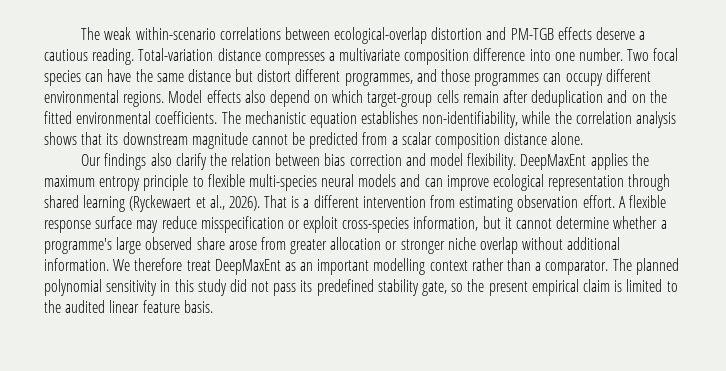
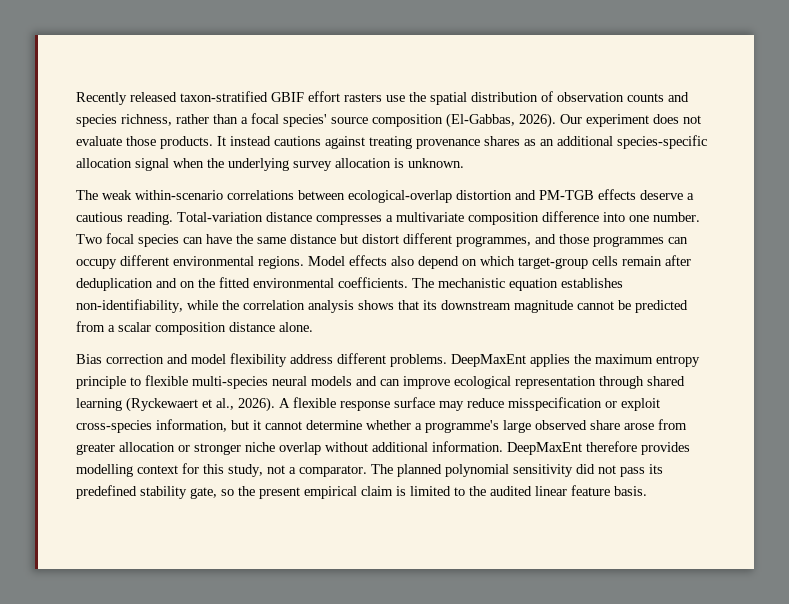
+ Recently released taxon-stratified GBIF effort rasters use the spatial distribution of observation counts and species richness, rather than a focal species' source composition (El-Gabbas, 2026). Our experiment does not evaluate those products. It instead cautions against treating provenance shares as an additional species-specific allocation signal when the underlying survey allocation is unknown.
- Our findings also clarify the relation between bias correction and model flexibility.
+ Bias correction and model flexibility address different problems.
- That is a different intervention from estimating observation effort.
- We therefore treat DeepMaxEnt as an important modelling context rather than a comparator.
+ DeepMaxEnt therefore provides modelling context for this study, not a comparator.
- The planned polynomial sensitivity in this study did not pass its predefined stability gate, so the present empirical claim is limited to the audited linear feature basis.
+ The planned polynomial sensitivity did not pass its predefined stability gate, so the present empirical claim is limited to the audited linear feature basis.

